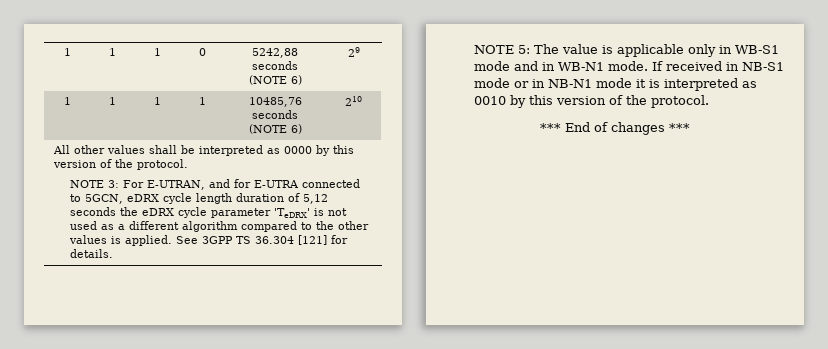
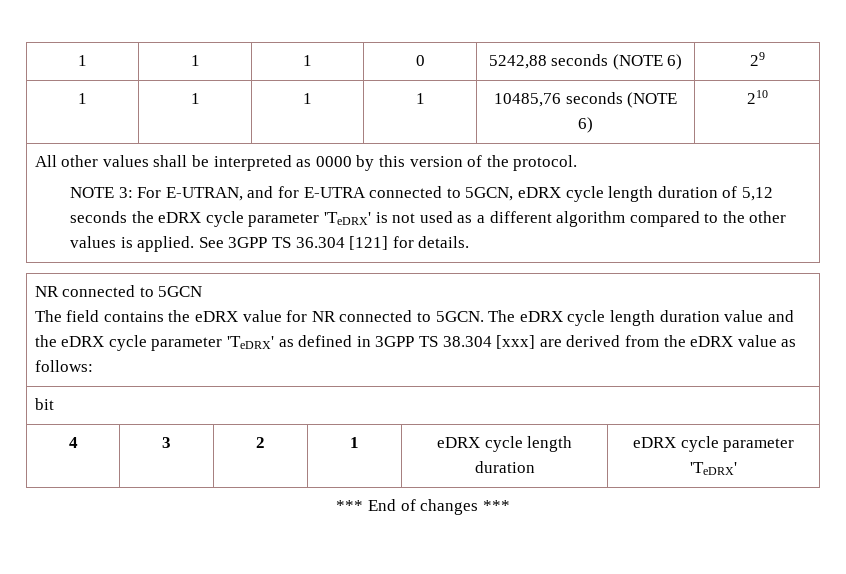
- NOTE 5: The value is applicable only in WB-S1 mode and in WB-N1 mode. If received in NB-S1 mode or in NB-N1 mode it is interpreted as 0010 by this version of the protocol.
+ NR connected to 5GCN
+ The field contains the eDRX value for NR connected to 5GCN. The eDRX cycle length duration value and the eDRX cycle parameter 'TeDRX' as defined in 3GPP TS 38.304 [xxx] are derived from the eDRX value as follows:
+ bit
+ 4 | 3 | 2 | 1 | eDRX cycle length duration | eDRX cycle parameter 'TeDRX'

